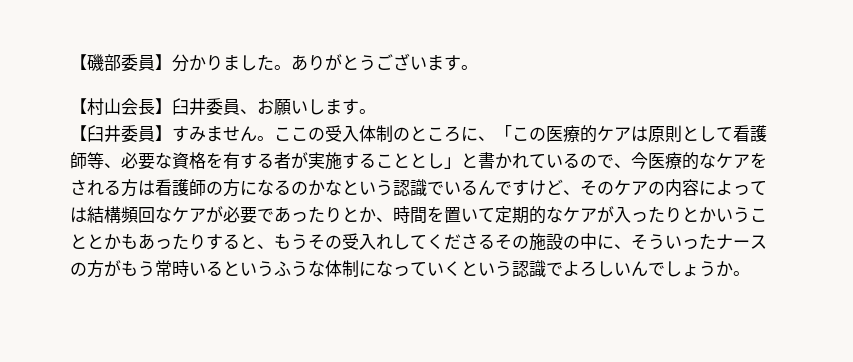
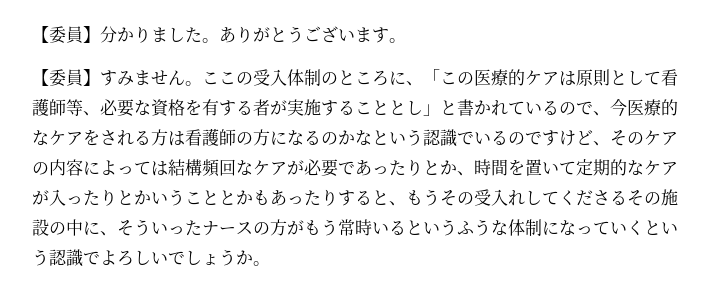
- 【磯部委員】分かりました。
+ 【委員】分かりました。
- 【村山会長】臼井委員、お願いします。
- 【臼井委員】すみません。
+ 【委員】すみません。
- ここの受入体制のところに、「この医療的ケアは原則として看護師等、必要な資格を有する者が実施することとし」と書かれているので、今医療的なケアをされる方は看護師の方になるのかなという認識でいるんですけど、そのケアの内容によっては結構頻回なケアが必要であったりとか、時間を置いて定期的なケアが入ったりとかいうこととかもあったりすると、もうその受入れしてくださるその施設の中に、そういったナースの方がもう常時いるというふうな体制になっていくという認識でよろしいんでしょうか。
+ ここの受入体制のところに、「この医療的ケアは原則として看護師等、必要な資格を有する者が実施することとし」と書かれているので、今医療的なケアをされる方は看護師の方になるのかなという認識でいるのですけど、そのケアの内容によっては結構頻回なケアが必要であったりとか、時間を置いて定期的なケアが入ったりとかいうこととかもあったりすると、もうその受入れしてくださるその施設の中に、そういったナースの方がもう常時いるというふうな体制になっていくという認識でよろしいでしょうか。

